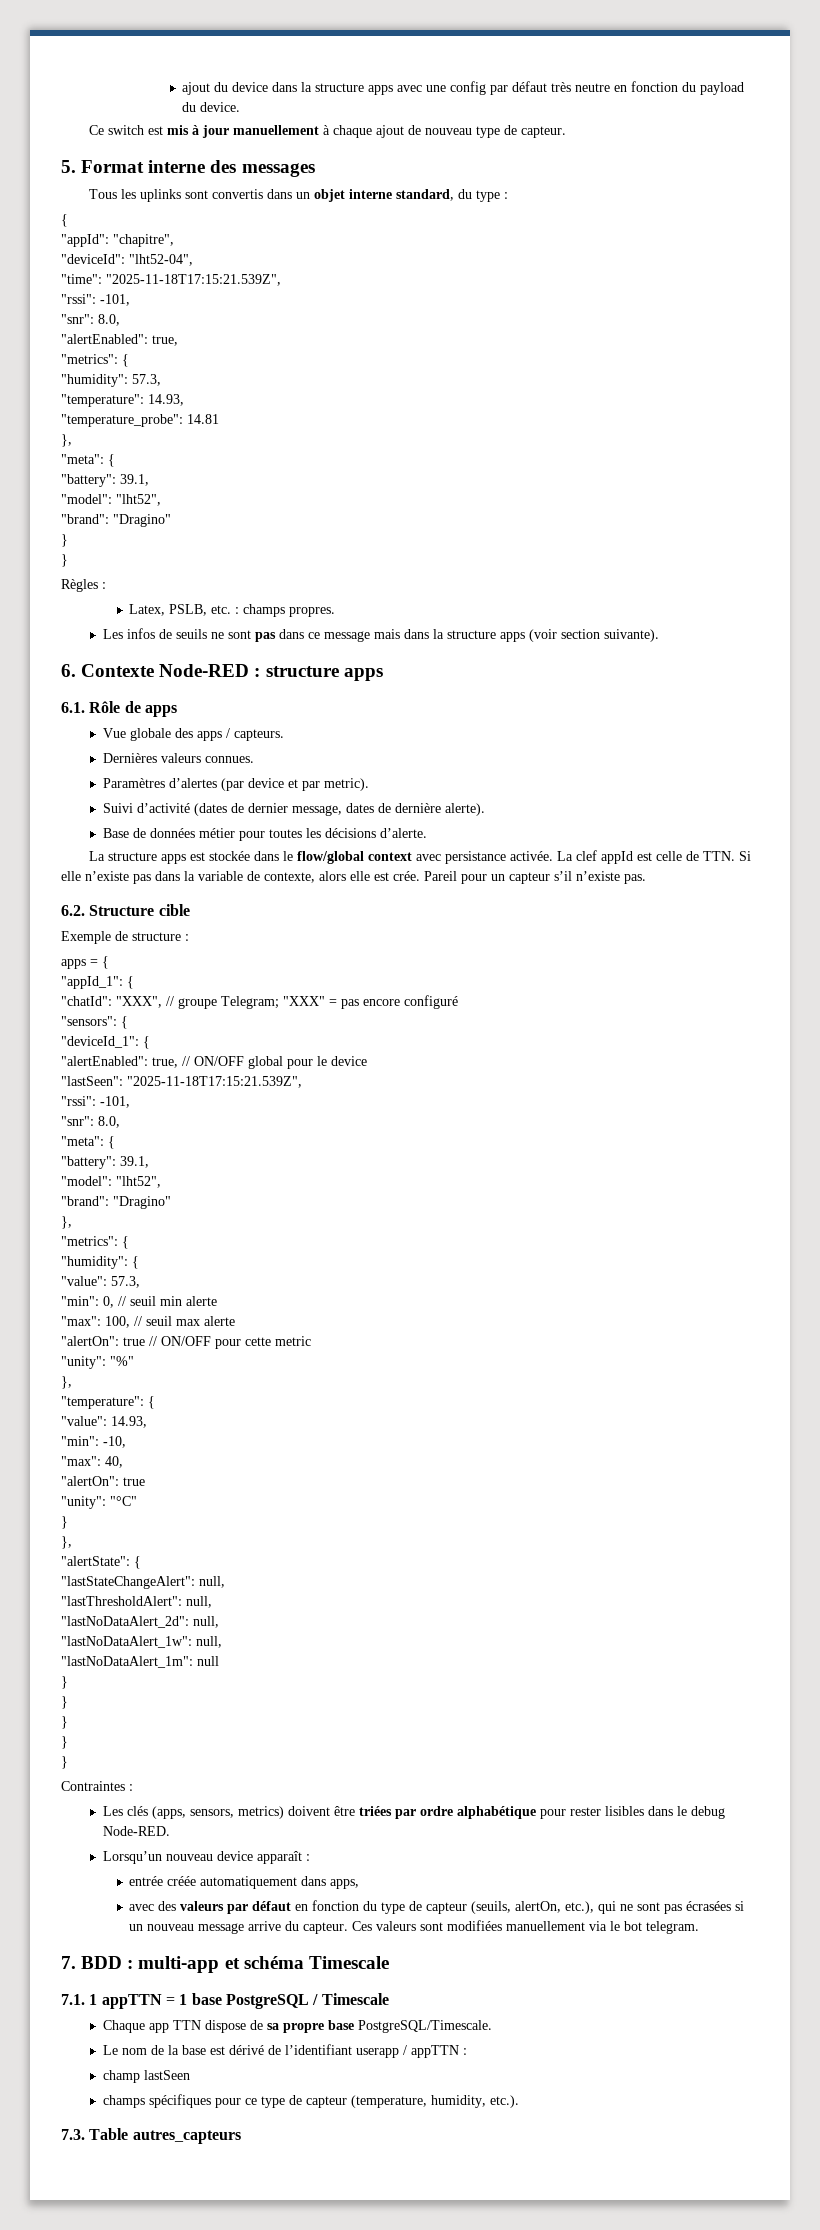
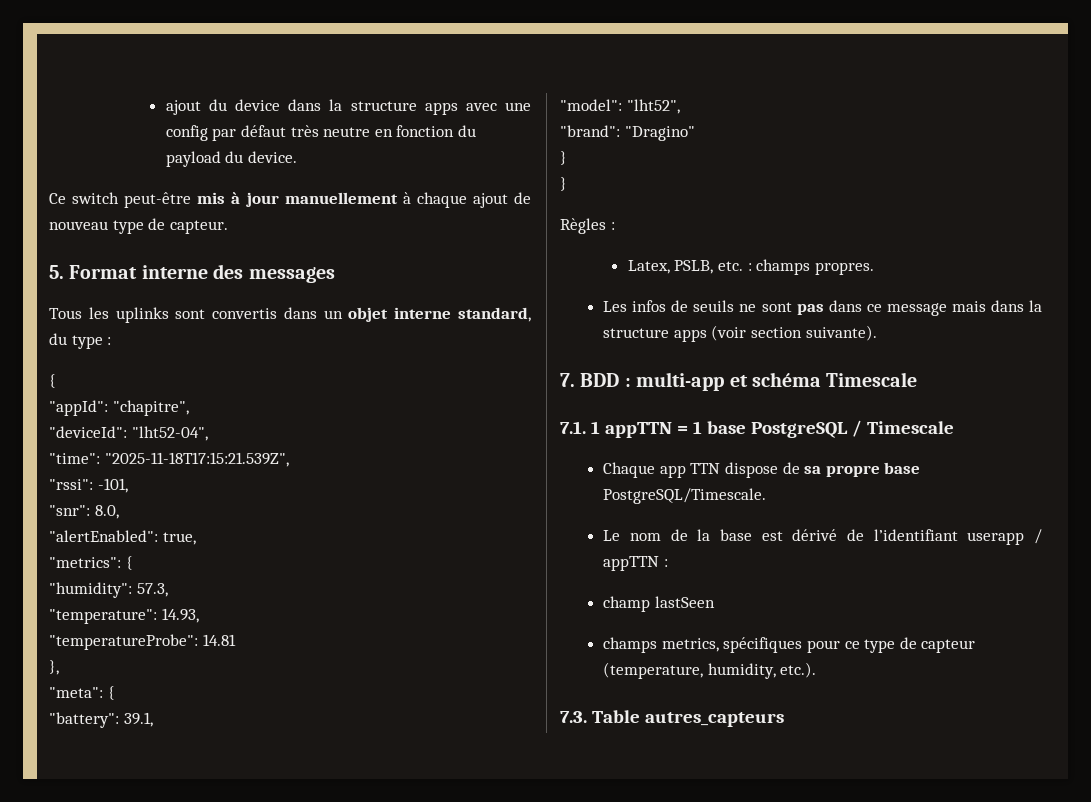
- Ce switch est mis à jour manuellement à chaque ajout de nouveau type de capteur.
+ Ce switch peut-être mis à jour manuellement à chaque ajout de nouveau type de capteur.
- "temperature_probe": 14.81
+ "temperatureProbe": 14.81
- 6. Contexte Node-RED : structure apps
- 6.1. Rôle de apps
- Vue globale des apps / capteurs.
- Dernières valeurs connues.
- Paramètres d’alertes (par device et par metric).
- Suivi d’activité (dates de dernier message, dates de dernière alerte).
- Base de données métier pour toutes les décisions d’alerte.
- La structure apps est stockée dans le flow/global context avec persistance activée. La clef appId est celle de TTN. Si elle n’existe pas dans la variable de contexte, alors elle est crée. Pareil pour un capteur s’il n’existe pas.
- 6.2. Structure cible
- Exemple de structure :
- apps = {
- "appId_1": {
- "chatId": "XXX", // groupe Telegram; "XXX" = pas encore configuré
- "sensors": {
- "deviceId_1": {
- "alertEnabled": true, // ON/OFF global pour le device
- "lastSeen": "2025-11-18T17:15:21.539Z",
- "rssi": -101,
- "snr": 8.0,
- "meta": {
- "battery": 39.1,
- "model": "lht52",
- "brand": "Dragino"
- },
- "metrics": {
- "humidity": {
- "value": 57.3,
- "min": 0, // seuil min alerte
- "max": 100, // seuil max alerte
- "alertOn": true // ON/OFF pour cette metric
- "unity": "%"
- },
- "temperature": {
- "value": 14.93,
- "min": -10,
- "max": 40,
- "alertOn": true
- "unity": "°C"
- }
- },
- "alertState": {
- "lastStateChangeAlert": null,
- "lastThresholdAlert": null,
- "lastNoDataAlert_2d": null,
- "lastNoDataAlert_1w": null,
- "lastNoDataAlert_1m": null
- }
- }
- }
- }
- }
- Contraintes :
- Les clés (apps, sensors, metrics) doivent être triées par ordre alphabétique pour rester lisibles dans le debug Node-RED.
- Lorsqu’un nouveau device apparaît :
- entrée créée automatiquement dans apps,
- avec des valeurs par défaut en fonction du type de capteur (seuils, alertOn, etc.), qui ne sont pas écrasées si un nouveau message arrive du capteur. Ces valeurs sont modifiées manuellement via le bot telegram.
- champs spécifiques pour ce type de capteur (temperature, humidity, etc.).
+ champs metrics, spécifiques pour ce type de capteur (temperature, humidity, etc.).

